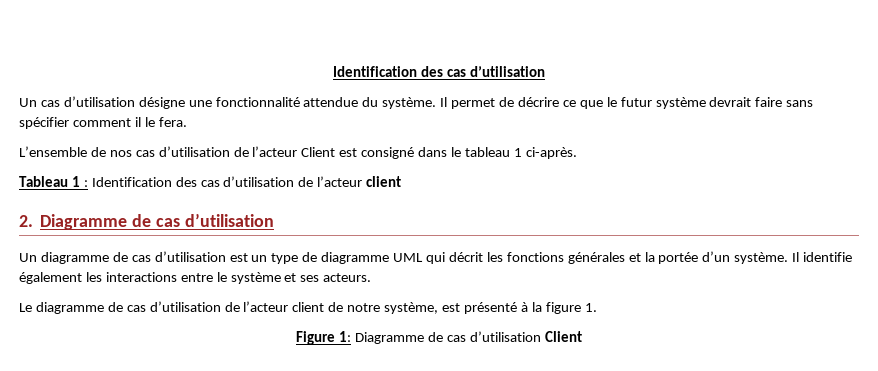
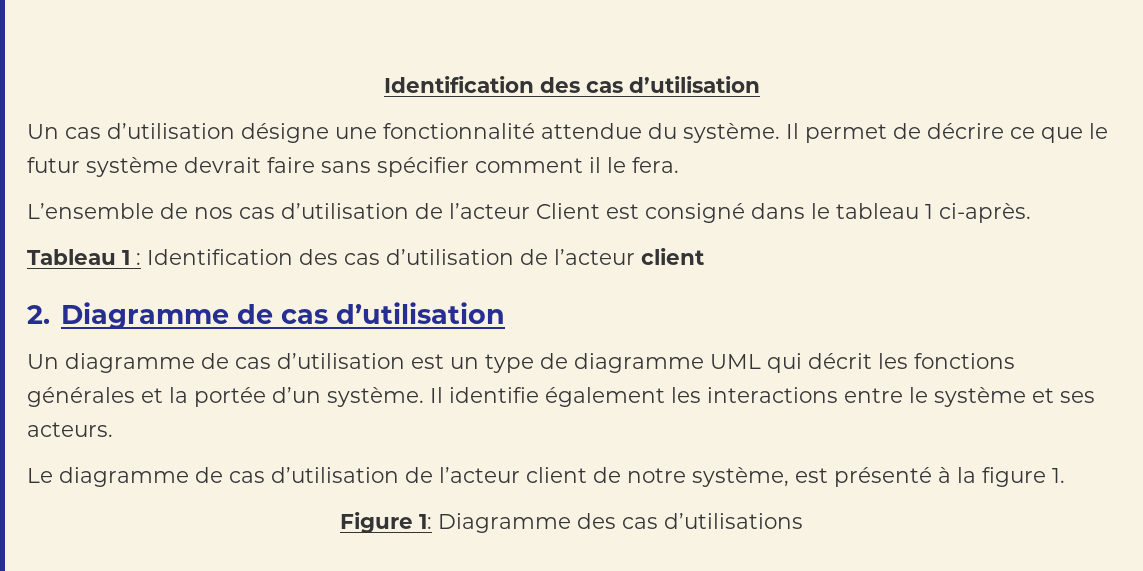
- Figure 1: Diagramme de cas d’utilisation Client
+ Figure 1: Diagramme des cas d’utilisations

